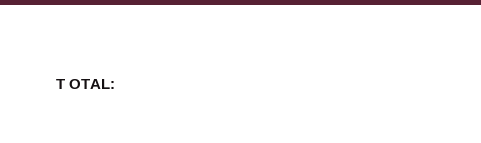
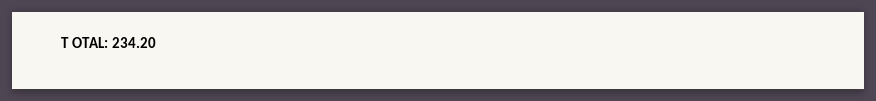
- T OTAL:
+ T OTAL: 234.20

